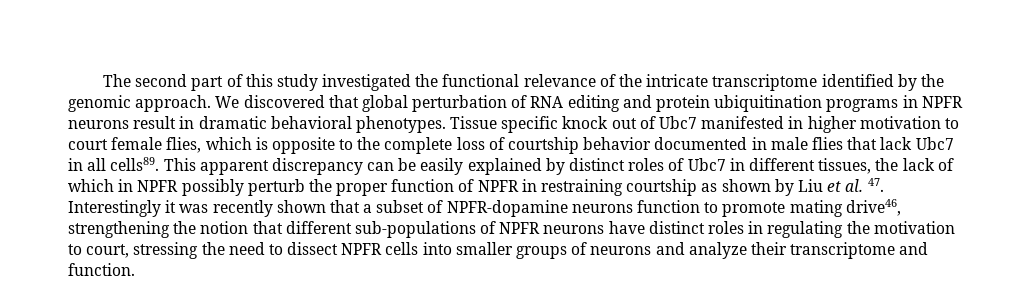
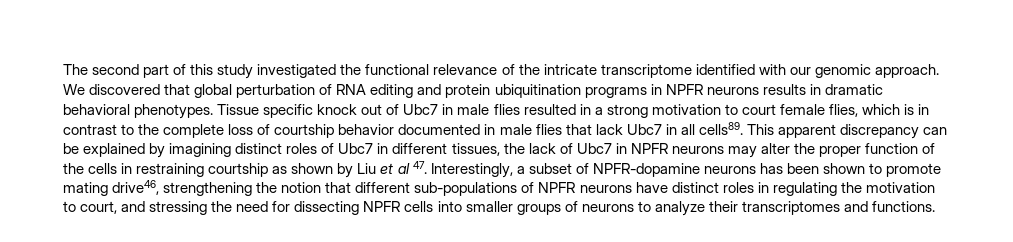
- The second part of this study investigated the functional relevance of the intricate transcriptome identified by the genomic approach.
+ The second part of this study investigated the functional relevance of the intricate transcriptome identified with our genomic approach.
- We discovered that global perturbation of RNA editing and protein ubiquitination programs in NPFR neurons result in dramatic behavioral phenotypes.
+ We discovered that global perturbation of RNA editing and protein ubiquitination programs in NPFR neurons results in dramatic behavioral phenotypes.
- Tissue specific knock out of Ubc7 manifested in higher motivation to court female flies, which is opposite to the complete loss of courtship behavior documented in male flies that lack Ubc7 in all cells89.
+ Tissue specific knock out of Ubc7 in male flies resulted in a strong motivation to court female flies, which is in contrast to the complete loss of courtship behavior documented in male flies that lack Ubc7 in all cells89.
- This apparent discrepancy can be easily explained by distinct roles of Ubc7 in different tissues, the lack of which in NPFR possibly perturb the proper function of NPFR in restraining courtship as shown by Liu et al. 47. Interestingly it was recently shown that a subset of NPFR-dopamine neurons function to promote mating drive46, strengthening the notion that different sub-populations of NPFR neurons have distinct roles in regulating the motivation to court, stressing the need to dissect NPFR cells into smaller groups of neurons and analyze their transcriptome and function.
+ This apparent discrepancy can be explained by imagining distinct roles of Ubc7 in different tissues, the lack of Ubc7 in NPFR neurons may alter the proper function of the cells in restraining courtship as shown by Liu et al 47. Interestingly, a subset of NPFR-dopamine neurons has been shown to promote mating drive46, strengthening the notion that different sub-populations of NPFR neurons have distinct roles in regulating the motivation to court, and stressing the need for dissecting NPFR cells into smaller groups of neurons to analyze their transcriptomes and functions.

